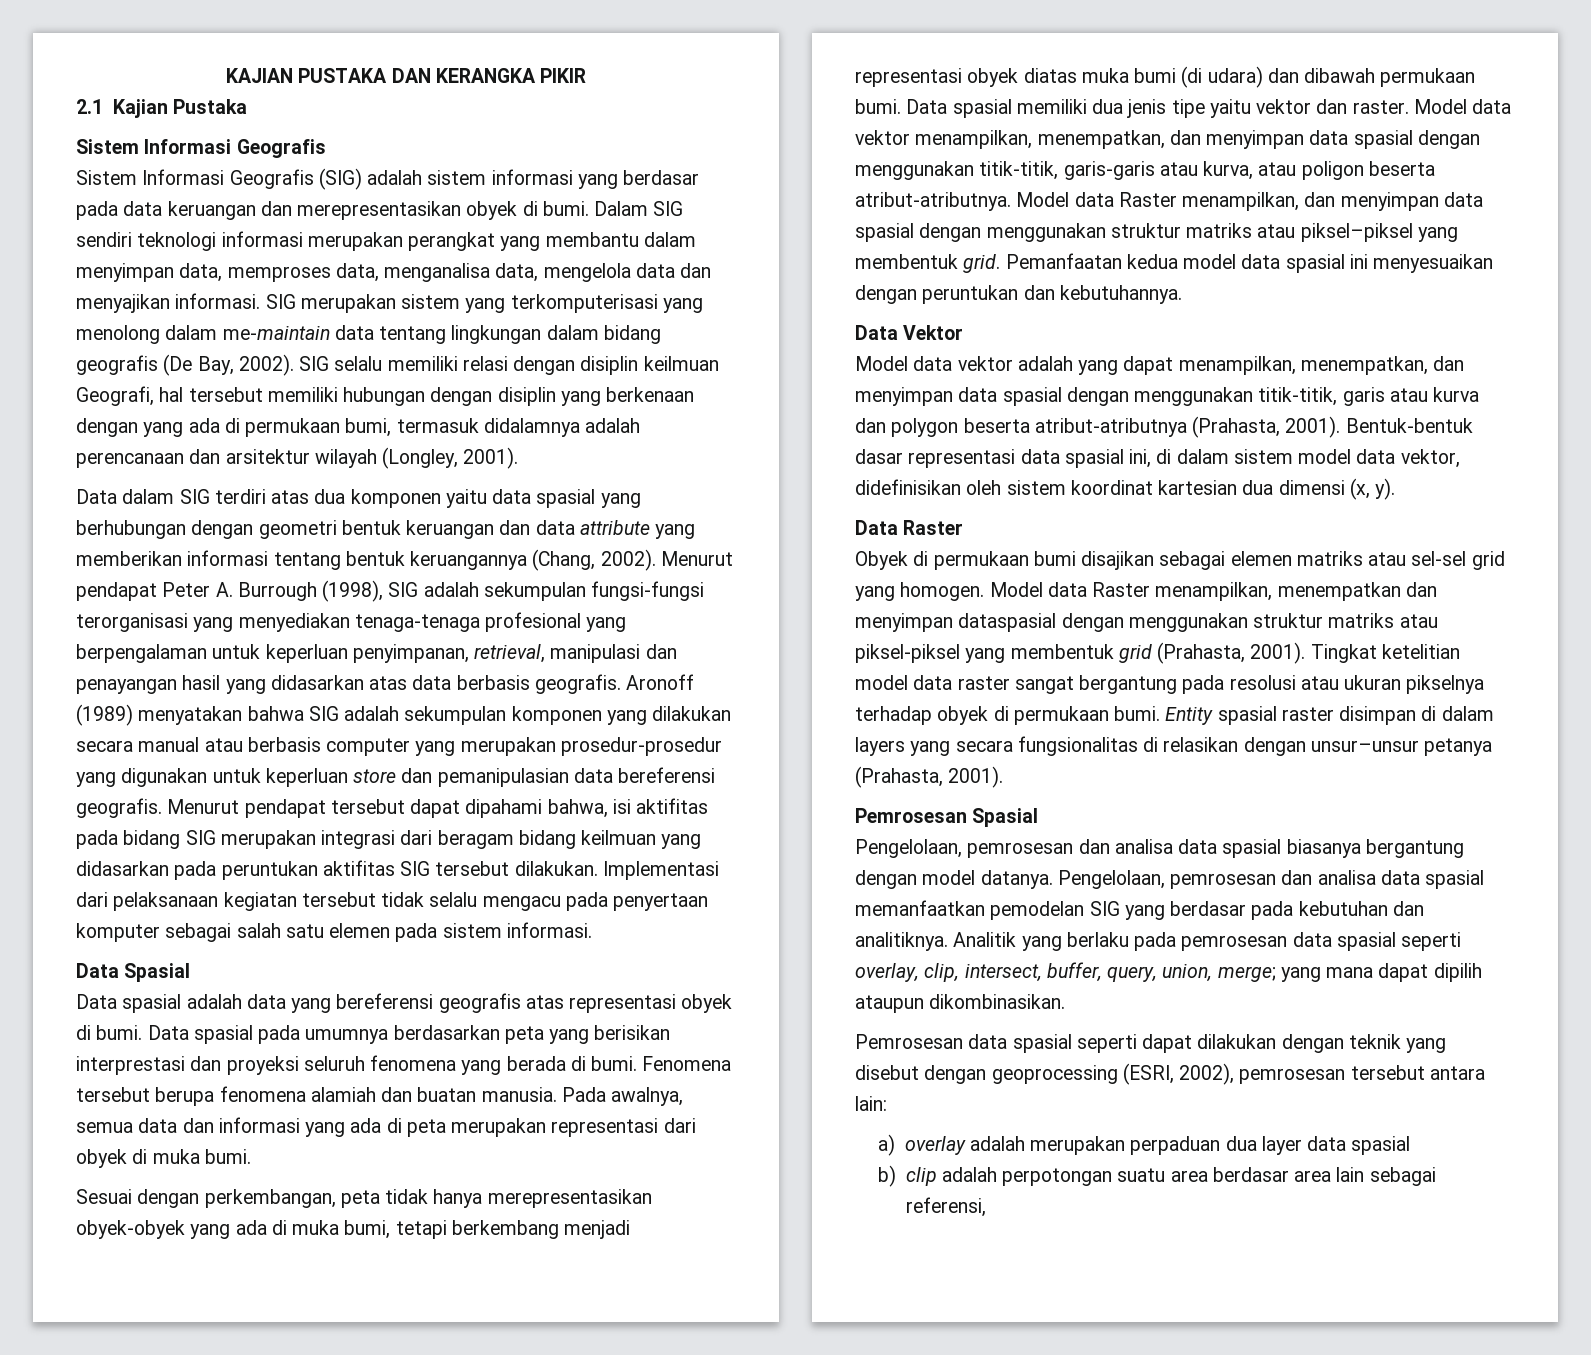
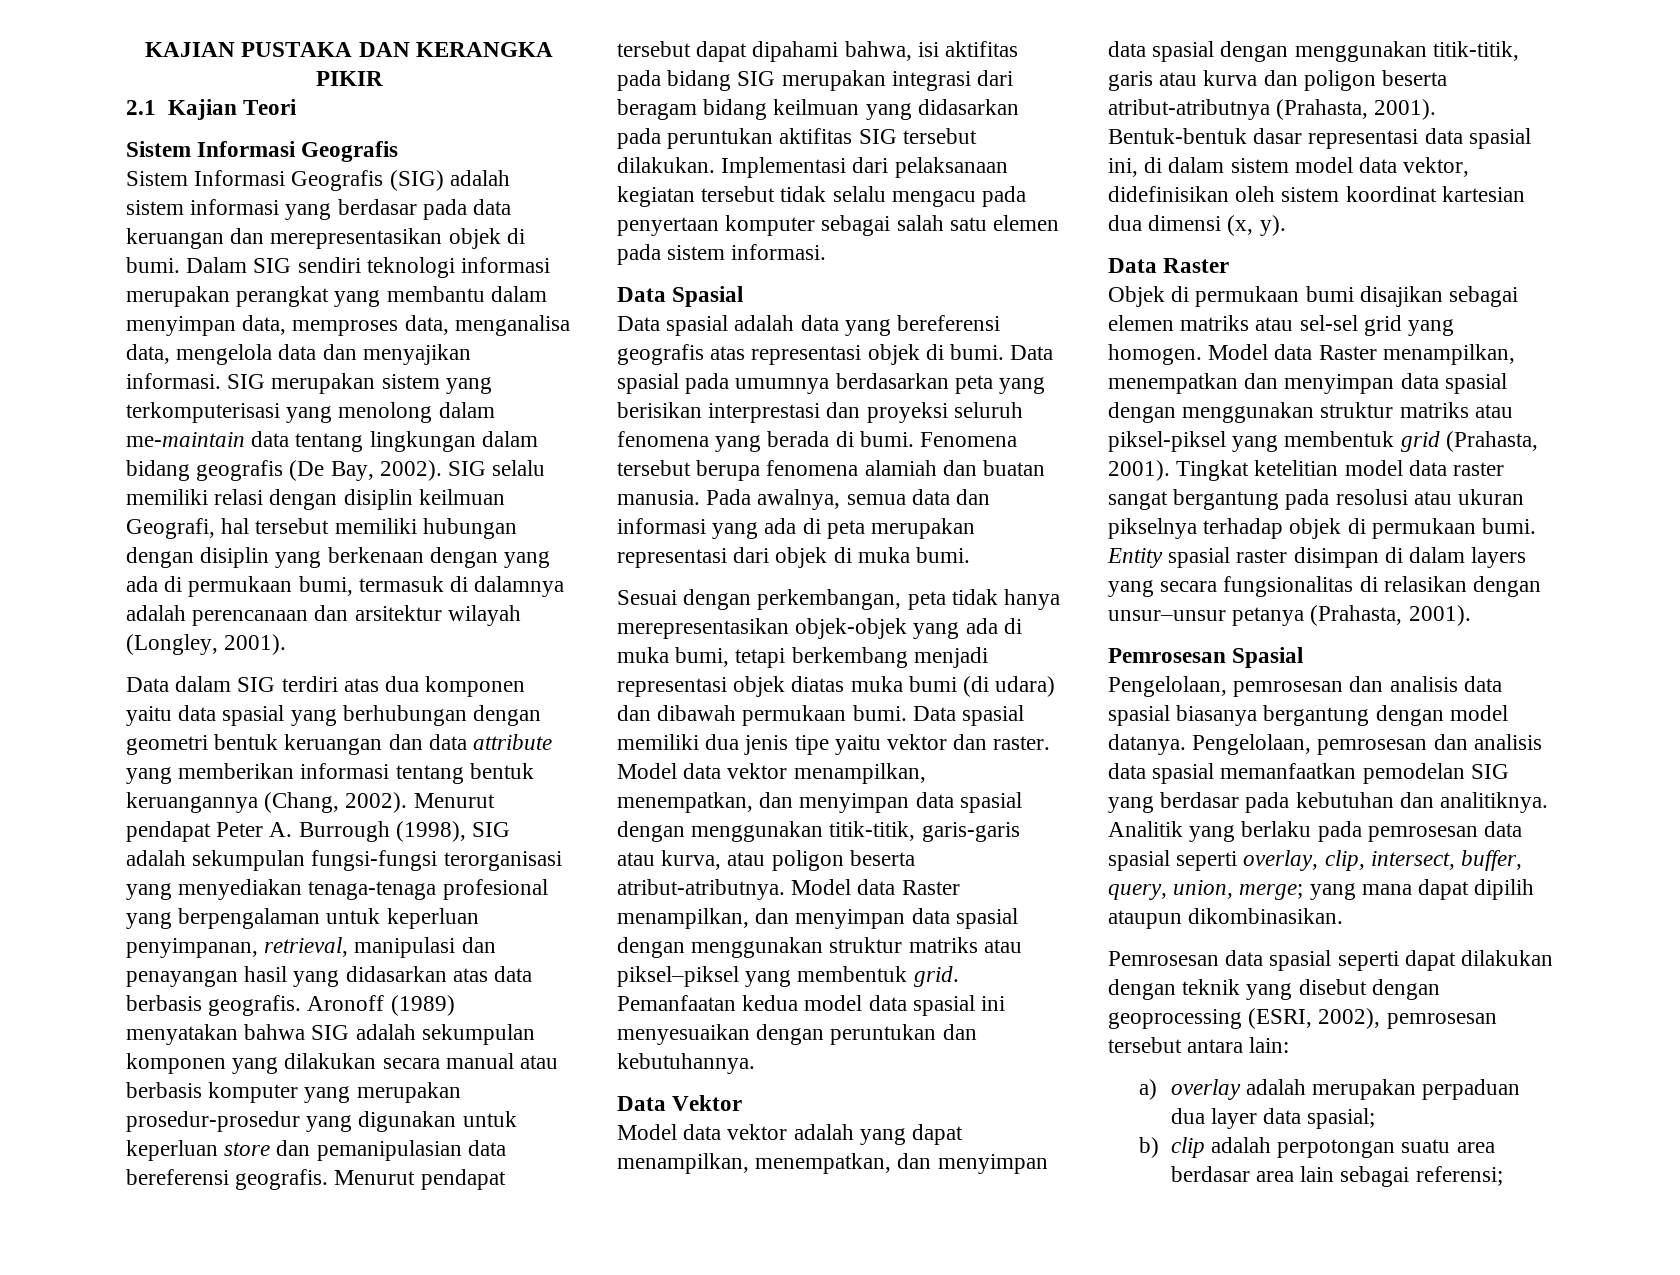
- 2.1 Kajian Pustaka
+ 2.1 Kajian Teori
- Sistem Informasi Geografis (SIG) adalah sistem informasi yang berdasar pada data keruangan dan merepresentasikan obyek di bumi.
+ Sistem Informasi Geografis (SIG) adalah sistem informasi yang berdasar pada data keruangan dan merepresentasikan objek di bumi.
- SIG selalu memiliki relasi dengan disiplin keilmuan Geografi, hal tersebut memiliki hubungan dengan disiplin yang berkenaan dengan yang ada di permukaan bumi, termasuk didalamnya adalah perencanaan dan arsitektur wilayah (Longley, 2001).
+ SIG selalu memiliki relasi dengan disiplin keilmuan Geografi, hal tersebut memiliki hubungan dengan disiplin yang berkenaan dengan yang ada di permukaan bumi, termasuk di dalamnya adalah perencanaan dan arsitektur wilayah (Longley, 2001).
- Aronoff (1989) menyatakan bahwa SIG adalah sekumpulan komponen yang dilakukan secara manual atau berbasis computer yang merupakan prosedur-prosedur yang digunakan untuk keperluan store dan pemanipulasian data bereferensi geografis.
+ Aronoff (1989) menyatakan bahwa SIG adalah sekumpulan komponen yang dilakukan secara manual atau berbasis komputer yang merupakan prosedur-prosedur yang digunakan untuk keperluan store dan pemanipulasian data bereferensi geografis.
- Data spasial adalah data yang bereferensi geografis atas representasi obyek di bumi.
+ Data spasial adalah data yang bereferensi geografis atas representasi objek di bumi.
- Pada awalnya, semua data dan informasi yang ada di peta merupakan representasi dari obyek di muka bumi.
+ Pada awalnya, semua data dan informasi yang ada di peta merupakan representasi dari objek di muka bumi.
- Sesuai dengan perkembangan, peta tidak hanya merepresentasikan obyek-obyek yang ada di muka bumi, tetapi berkembang menjadi representasi obyek diatas muka bumi (di udara) dan dibawah permukaan bumi.
+ Sesuai dengan perkembangan, peta tidak hanya merepresentasikan objek-objek yang ada di muka bumi, tetapi berkembang menjadi representasi objek diatas muka bumi (di udara) dan dibawah permukaan bumi.
- Model data vektor adalah yang dapat menampilkan, menempatkan, dan menyimpan data spasial dengan menggunakan titik-titik, garis atau kurva dan polygon beserta atribut-atributnya (Prahasta, 2001).
+ Model data vektor adalah yang dapat menampilkan, menempatkan, dan menyimpan data spasial dengan menggunakan titik-titik, garis atau kurva dan poligon beserta atribut-atributnya (Prahasta, 2001).
- Obyek di permukaan bumi disajikan sebagai elemen matriks atau sel-sel grid yang homogen.
+ Objek di permukaan bumi disajikan sebagai elemen matriks atau sel-sel grid yang homogen.
- Model data Raster menampilkan, menempatkan dan menyimpan dataspasial dengan menggunakan struktur matriks atau piksel-piksel yang membentuk grid (Prahasta, 2001).
+ Model data Raster menampilkan, menempatkan dan menyimpan data spasial dengan menggunakan struktur matriks atau piksel-piksel yang membentuk grid (Prahasta, 2001).
- Tingkat ketelitian model data raster sangat bergantung pada resolusi atau ukuran pikselnya terhadap obyek di permukaan bumi.
+ Tingkat ketelitian model data raster sangat bergantung pada resolusi atau ukuran pikselnya terhadap objek di permukaan bumi.
- Pengelolaan, pemrosesan dan analisa data spasial biasanya bergantung dengan model datanya.
+ Pengelolaan, pemrosesan dan analisis data spasial biasanya bergantung dengan model datanya.
- Pengelolaan, pemrosesan dan analisa data spasial memanfaatkan pemodelan SIG yang berdasar pada kebutuhan dan analitiknya.
+ Pengelolaan, pemrosesan dan analisis data spasial memanfaatkan pemodelan SIG yang berdasar pada kebutuhan dan analitiknya.
- a) overlay adalah merupakan perpaduan dua layer data spasial
+ a) overlay adalah merupakan perpaduan dua layer data spasial;
- b) clip adalah perpotongan suatu area berdasar area lain sebagai referensi,
+ b) clip adalah perpotongan suatu area berdasar area lain sebagai referensi;

